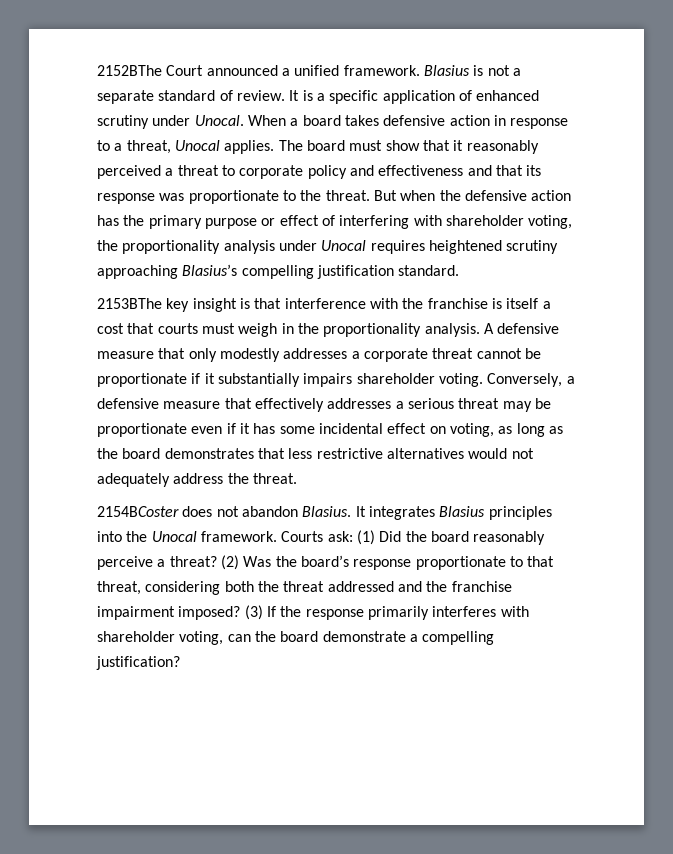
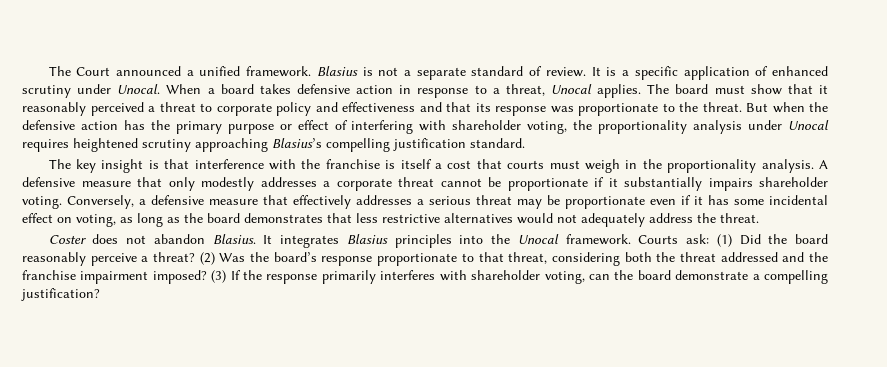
- 2152BThe Court announced a unified framework.
+ The Court announced a unified framework.
- 2153BThe key insight is that interference with the franchise is itself a cost that courts must weigh in the proportionality analysis.
+ The key insight is that interference with the franchise is itself a cost that courts must weigh in the proportionality analysis.
- 2154BCoster does not abandon Blasius.
+ Coster does not abandon Blasius.

